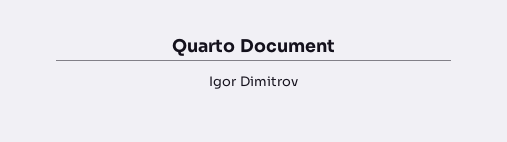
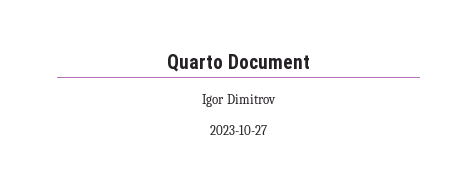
+ 2023-10-27

